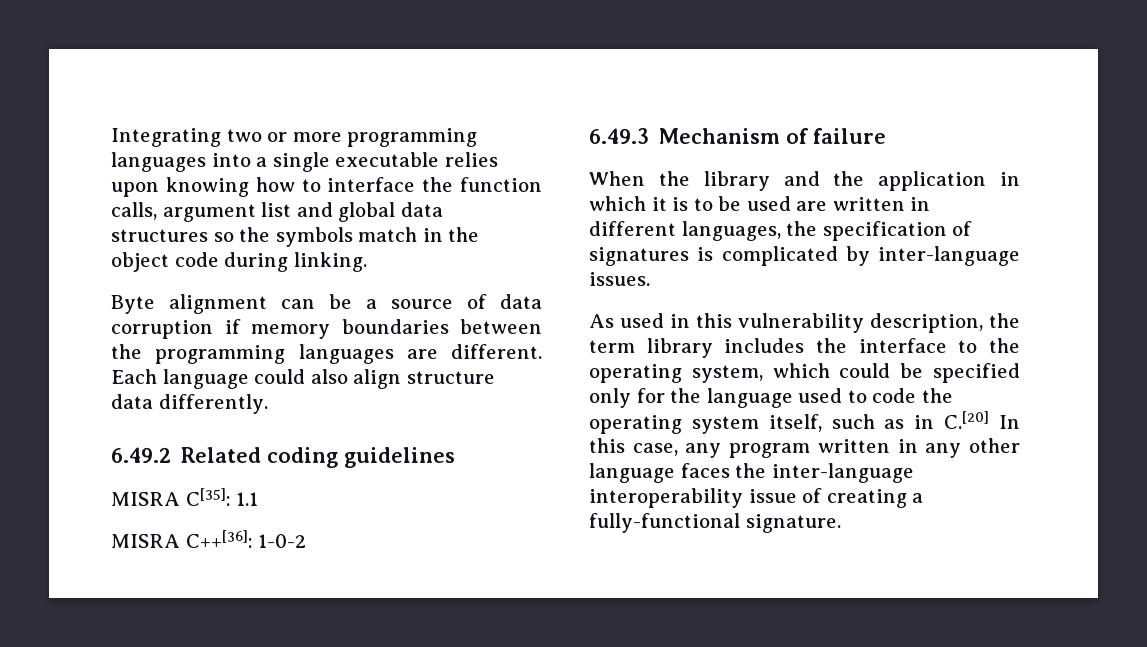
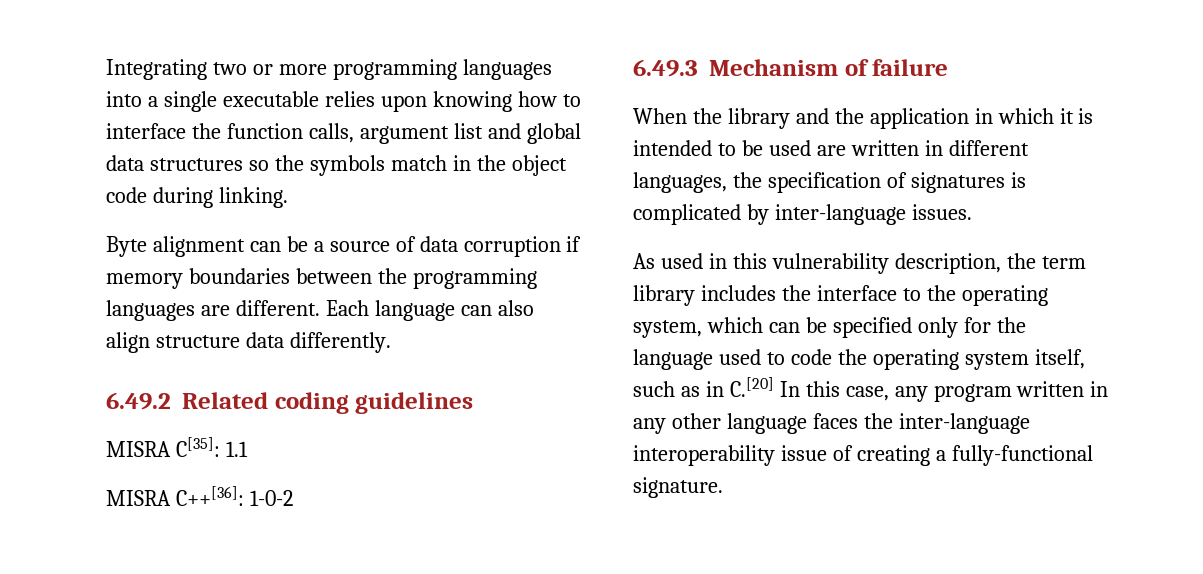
- Each language could also align structure data differently.
+ Each language can also align structure data differently.
- When the library and the application in which it is to be used are written in different languages, the specification of signatures is complicated by inter-language issues.
+ When the library and the application in which it is intended to be used are written in different languages, the specification of signatures is complicated by inter-language issues.
- As used in this vulnerability description, the term library includes the interface to the operating system, which could be specified only for the language used to code the operating system itself, such as in C.[20] In this case, any program written in any other language faces the inter-language interoperability issue of creating a fully-functional signature.
+ As used in this vulnerability description, the term library includes the interface to the operating system, which can be specified only for the language used to code the operating system itself, such as in C.[20] In this case, any program written in any other language faces the inter-language interoperability issue of creating a fully-functional signature.

